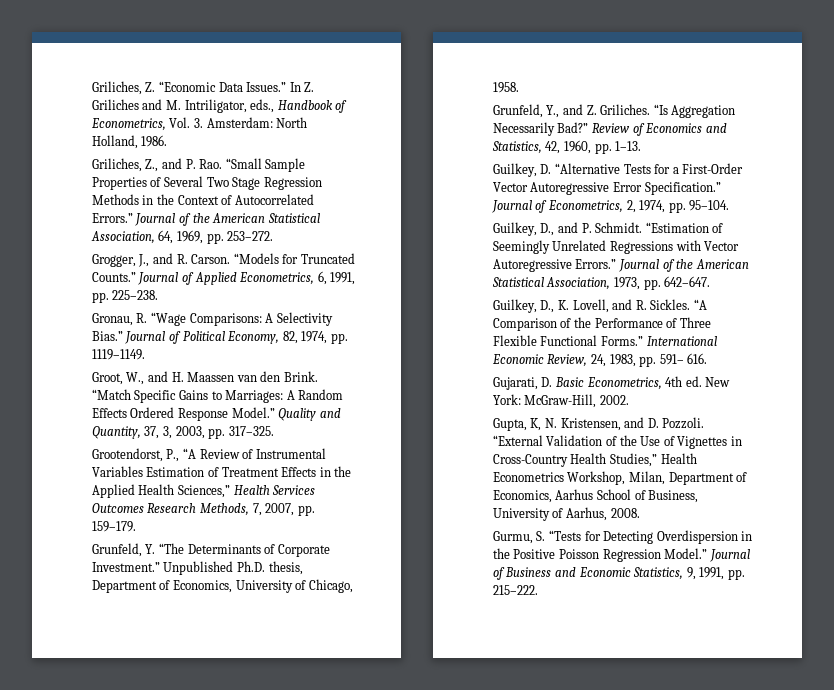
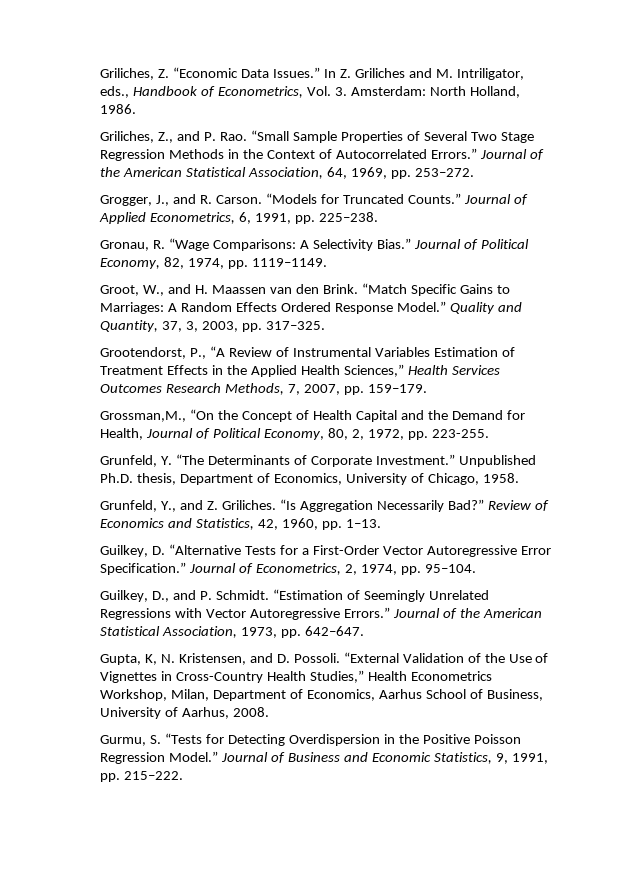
+ Grossman,M., “On the Concept of Health Capital and the Demand for Health, Journal of Political Economy, 80, 2, 1972, pp. 223-255.
- Guilkey, D., K. Lovell, and R. Sickles. “A Comparison of the Performance of Three Flexible Functional Forms.” International Economic Review, 24, 1983, pp. 591– 616.
- Gujarati, D. Basic Econometrics, 4th ed. New York: McGraw-Hill, 2002.
- Gupta, K, N. Kristensen, and D. Pozzoli.
+ Gupta, K, N. Kristensen, and D. Possoli.

